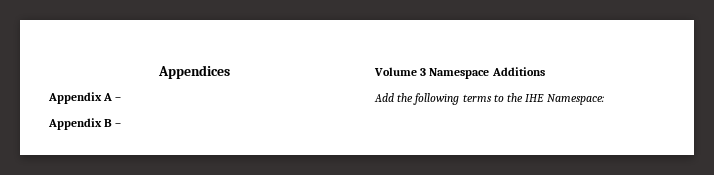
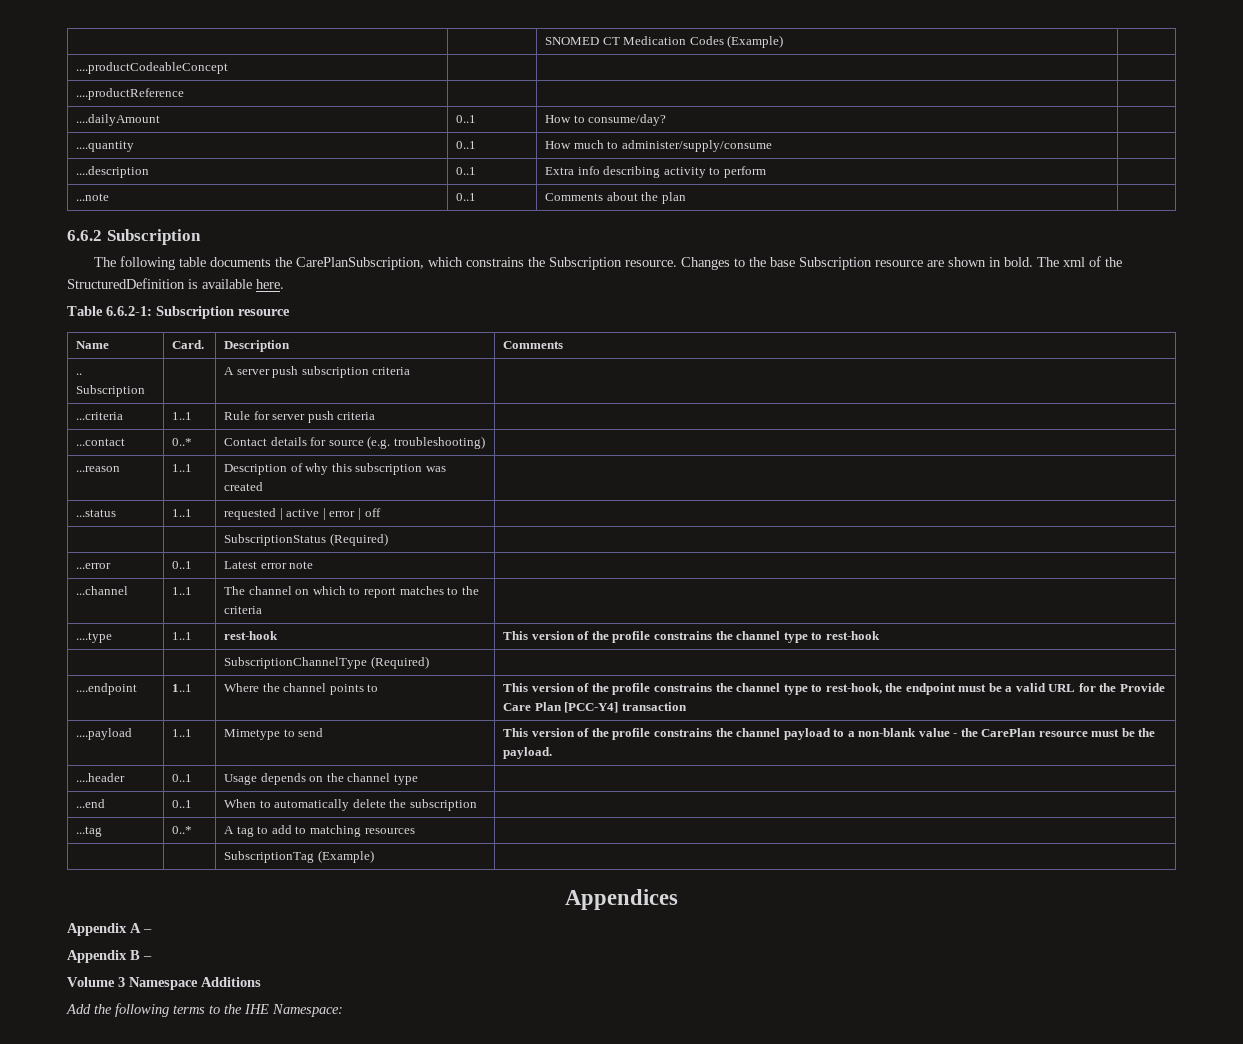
+ | | SNOMED CT Medication Codes (Example) |
+ ....productCodeableConcept | | |
+ ....productReference | | |
+ ....dailyAmount | 0..1 | How to consume/day? |
+ ....quantity | 0..1 | How much to administer/supply/consume |
+ ....description | 0..1 | Extra info describing activity to perform |
+ ...note | 0..1 | Comments about the plan |
+ 6.6.2 Subscription
+ The following table documents the CarePlanSubscription, which constrains the Subscription resource. Changes to the base Subscription resource are shown in bold. The xml of the StructuredDefinition is available here.
+ Table 6.6.2-1: Subscription resource
+ Name | Card. | Description | Comments
+ .. Subscription | | A server push subscription criteria |
+ ...criteria | 1..1 | Rule for server push criteria |
+ ...contact | 0..* | Contact details for source (e.g. troubleshooting) |
+ ...reason | 1..1 | Description of why this subscription was created |
+ ...status | 1..1 | requested | active | error | off |
+ | | SubscriptionStatus (Required) |
+ ...error | 0..1 | Latest error note |
+ ...channel | 1..1 | The channel on which to report matches to the criteria |
+ ....type | 1..1 | rest-hook | This version of the profile constrains the channel type to rest-hook
+ | | SubscriptionChannelType (Required) |
+ ....endpoint | 1..1 | Where the channel points to | This version of the profile constrains the channel type to rest-hook, the endpoint must be a valid URL for the Provide Care Plan [PCC-Y4] transaction
+ ....payload | 1..1 | Mimetype to send | This version of the profile constrains the channel payload to a non-blank value - the CarePlan resource must be the payload.
+ ....header | 0..1 | Usage depends on the channel type |
+ ...end | 0..1 | When to automatically delete the subscription |
+ ...tag | 0..* | A tag to add to matching resources |
+ | | SubscriptionTag (Example) |

